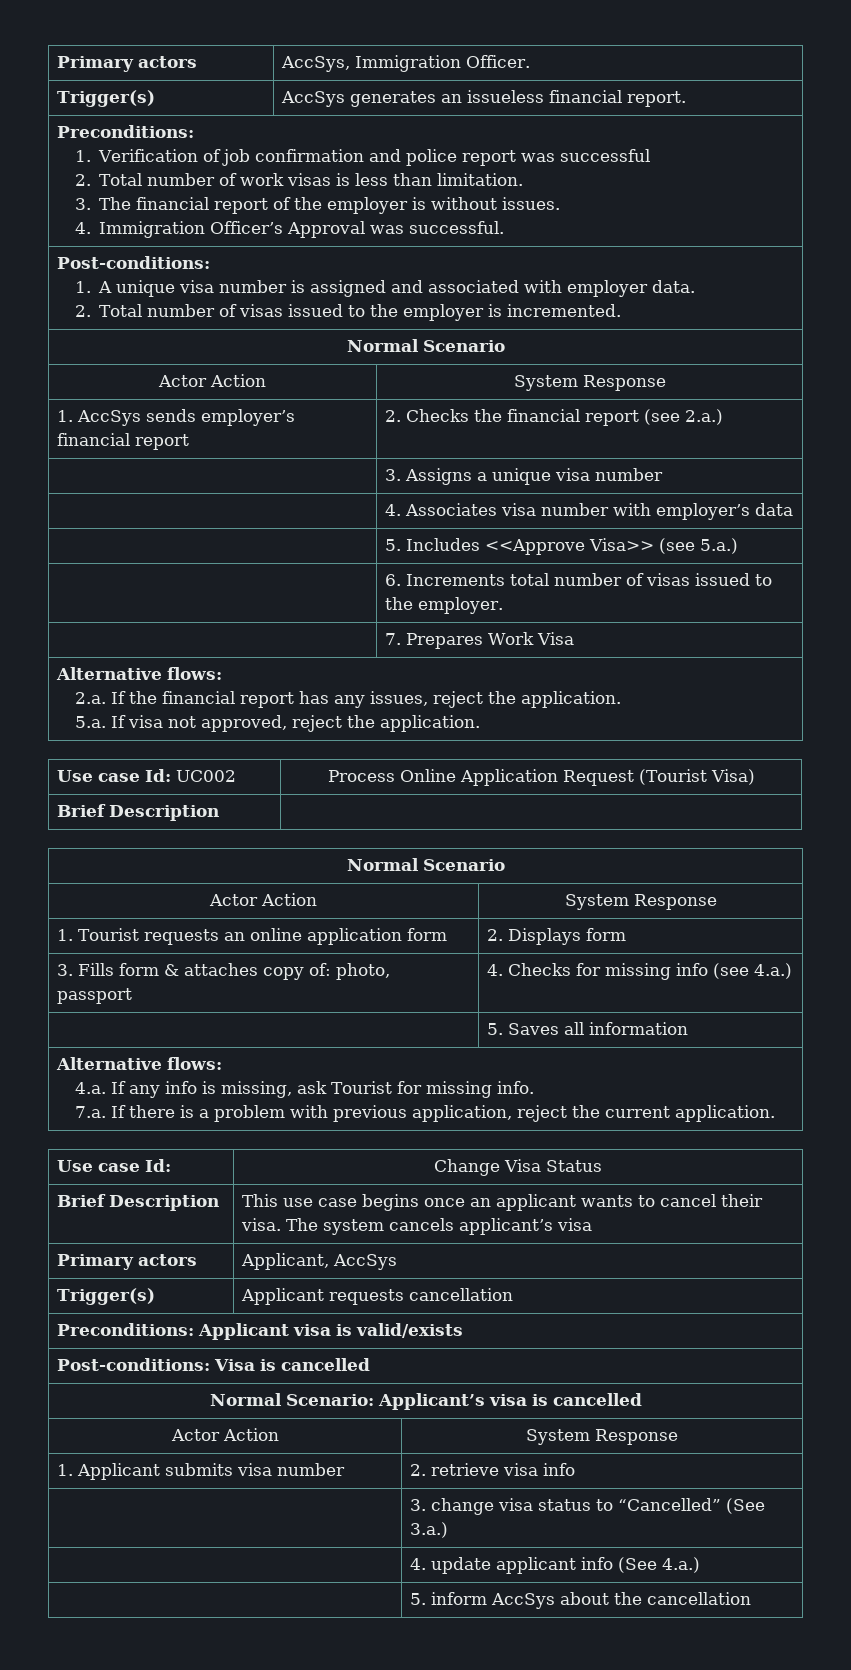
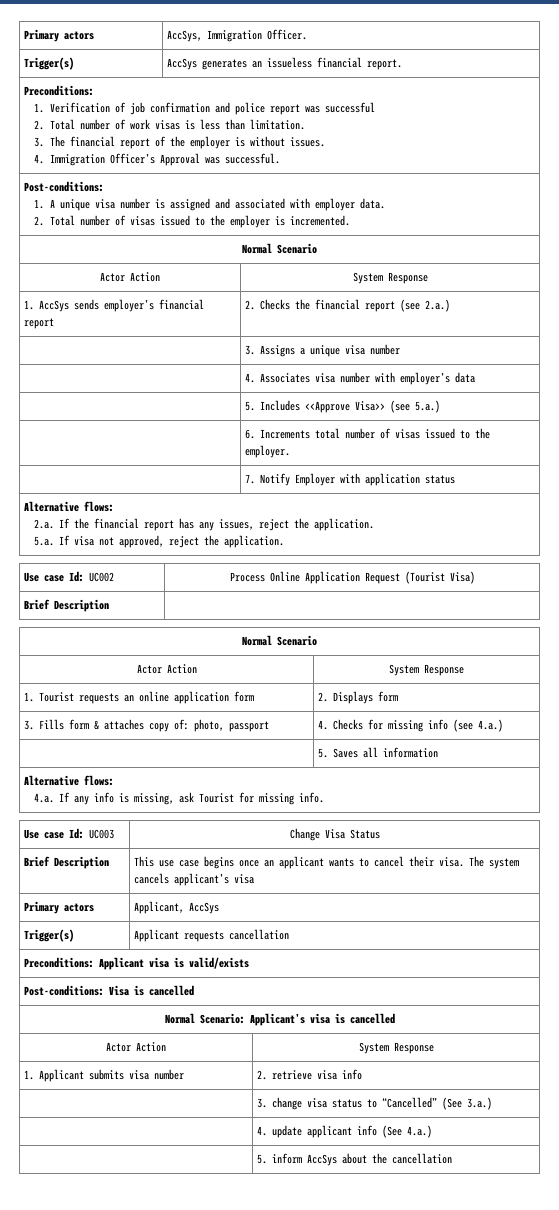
- | 7. Prepares Work Visa
+ | 7. Notify Employer with application status
  | 5. Saves all information
  Alternative flows:
  4.a. If any info is missing, ask Tourist for missing info.
- 7.a. If there is a problem with previous application, reject the current application.
- Use case Id: | Change Visa Status
+ Use case Id: UC003 | Change Visa Status

